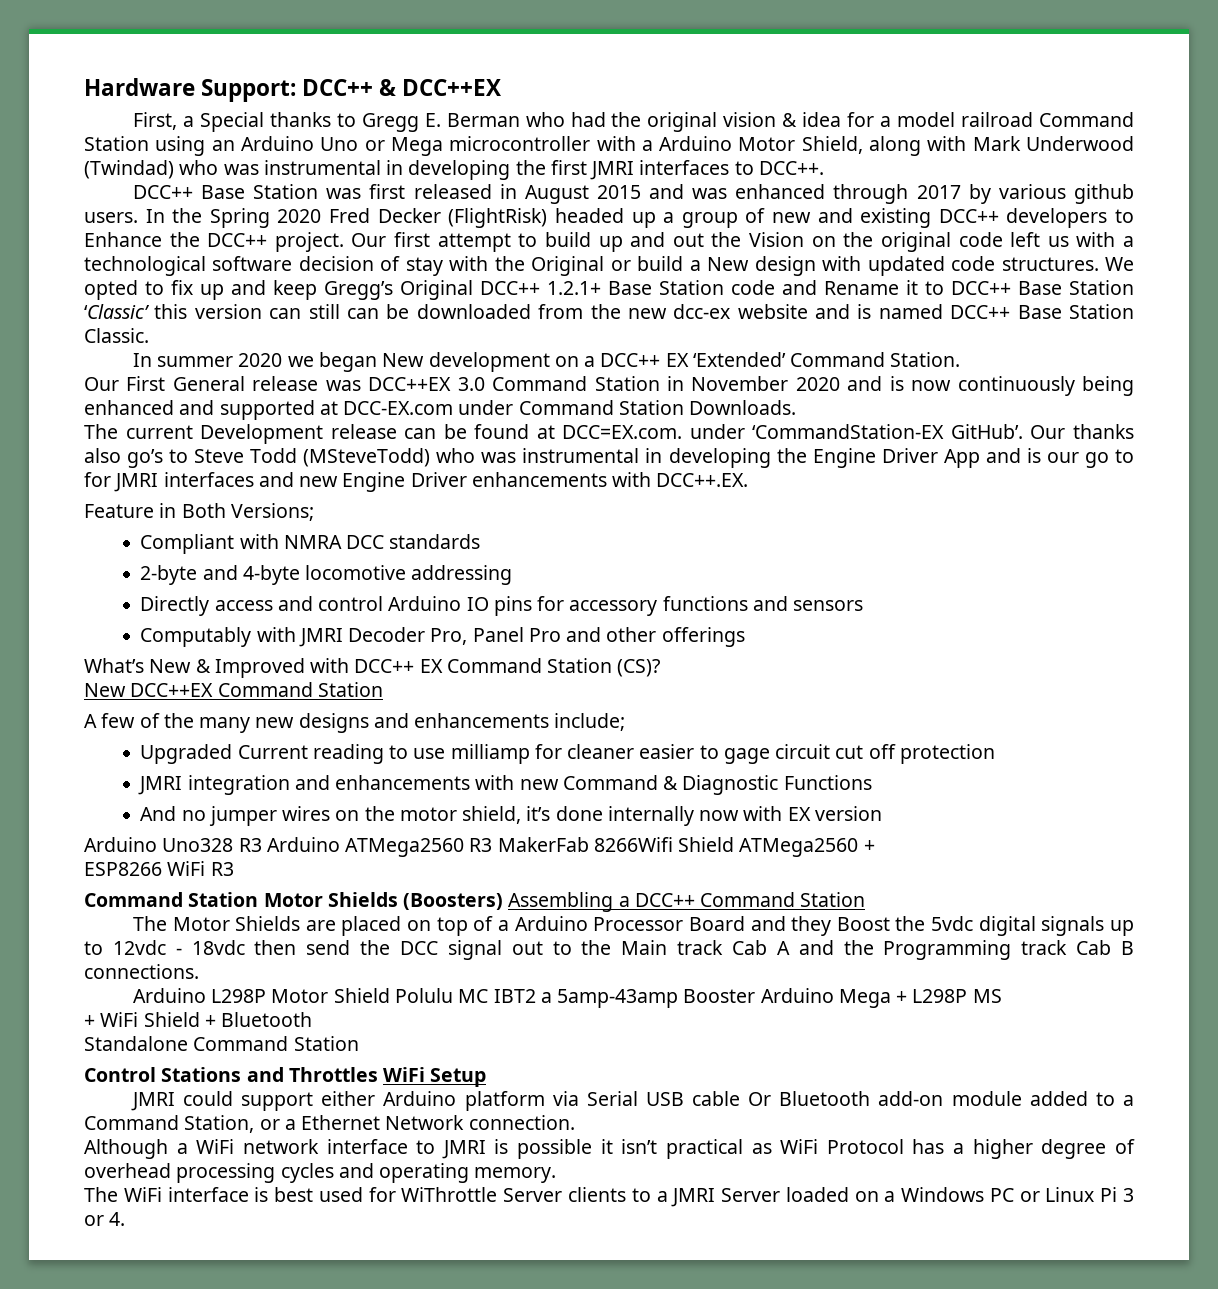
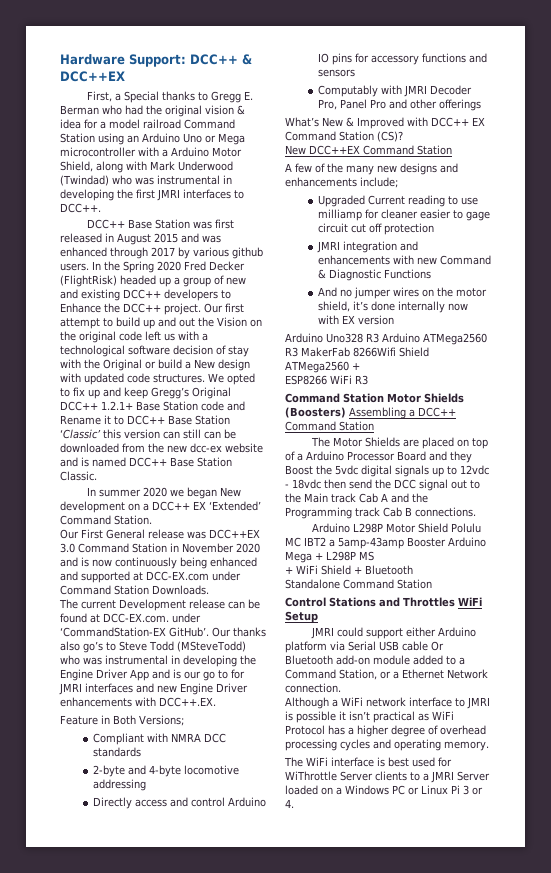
- The current Development release can be found at DCC=EX.com. under ‘CommandStation-EX GitHub’.
+ The current Development release can be found at DCC-EX.com. under ‘CommandStation-EX GitHub’.

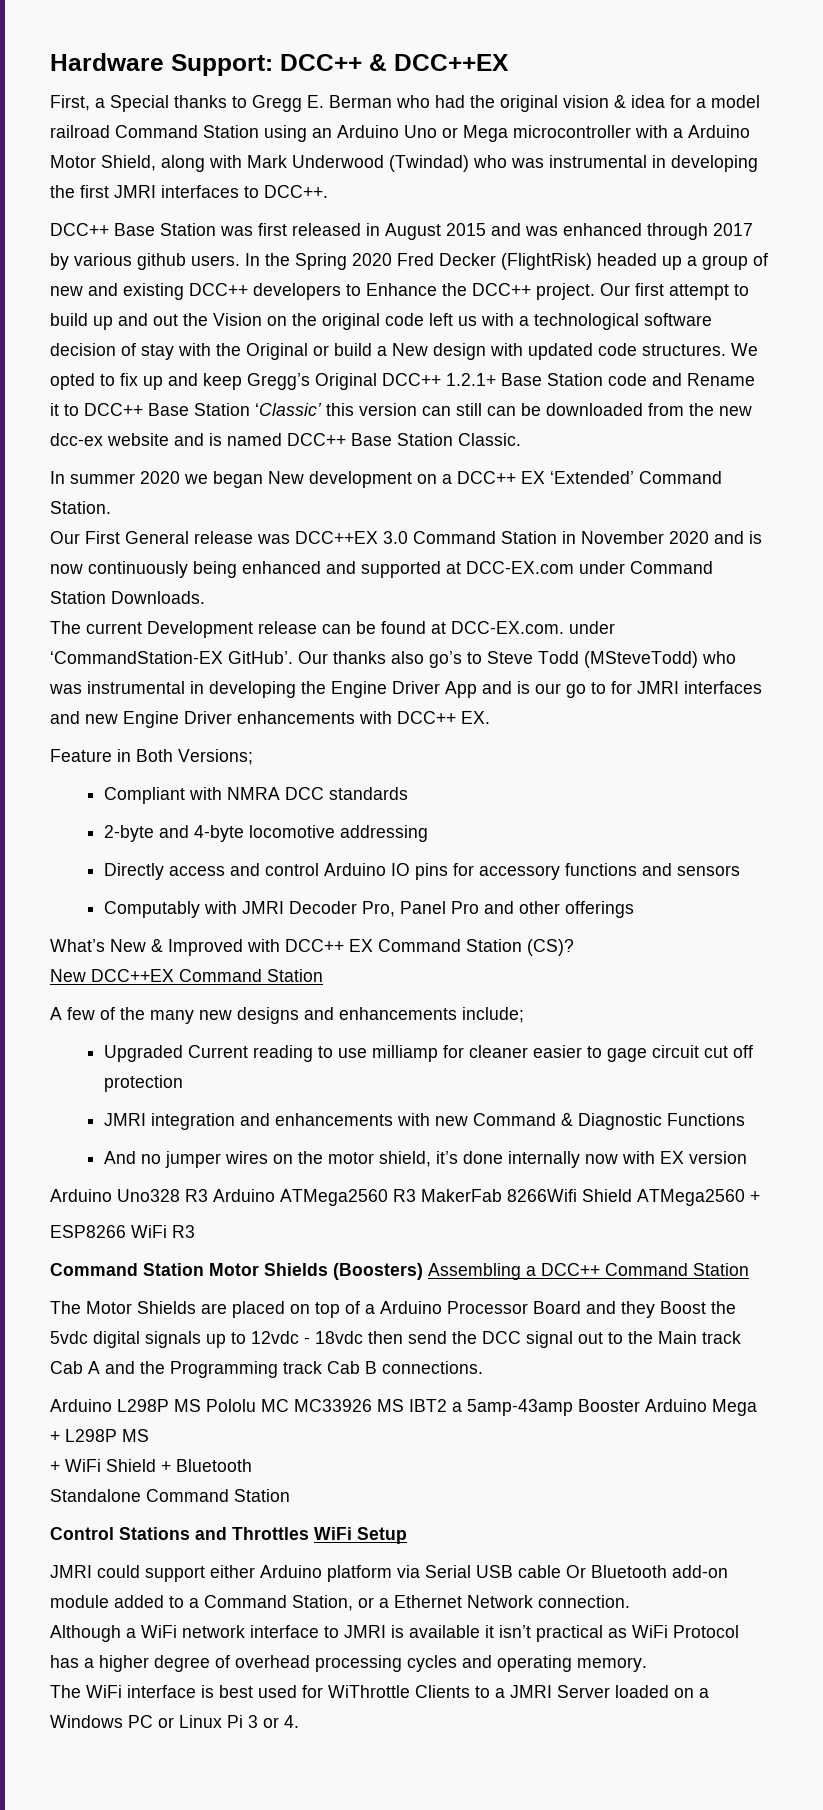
- Our thanks also go’s to Steve Todd (MSteveTodd) who was instrumental in developing the Engine Driver App and is our go to for JMRI interfaces and new Engine Driver enhancements with DCC++.EX.
+ Our thanks also go’s to Steve Todd (MSteveTodd) who was instrumental in developing the Engine Driver App and is our go to for JMRI interfaces and new Engine Driver enhancements with DCC++ EX.
- Arduino L298P Motor Shield Polulu MC IBT2 a 5amp-43amp Booster Arduino Mega + L298P MS
+ Arduino L298P MS Pololu MC MC33926 MS IBT2 a 5amp-43amp Booster Arduino Mega + L298P MS
- Although a WiFi network interface to JMRI is possible it isn’t practical as WiFi Protocol has a higher degree of overhead processing cycles and operating memory.
+ Although a WiFi network interface to JMRI is available it isn’t practical as WiFi Protocol has a higher degree of overhead processing cycles and operating memory.
- The WiFi interface is best used for WiThrottle Server clients to a JMRI Server loaded on a Windows PC or Linux Pi 3 or 4.
+ The WiFi interface is best used for WiThrottle Clients to a JMRI Server loaded on a Windows PC or Linux Pi 3 or 4.

